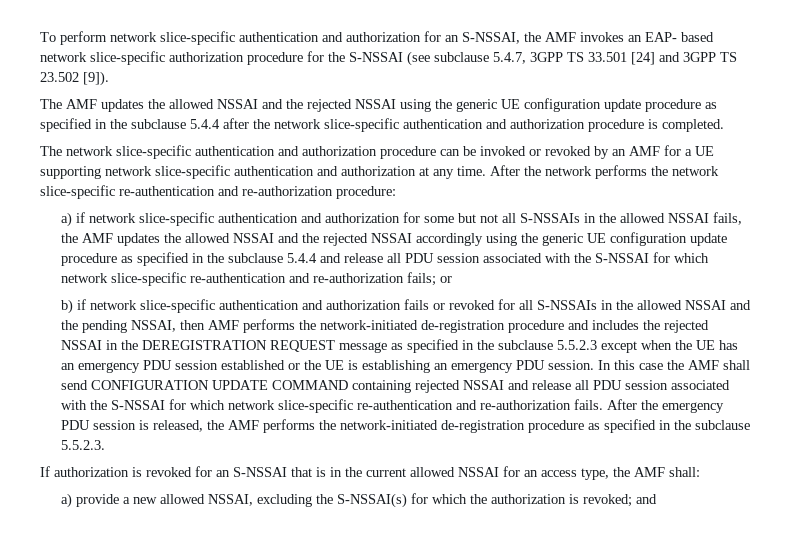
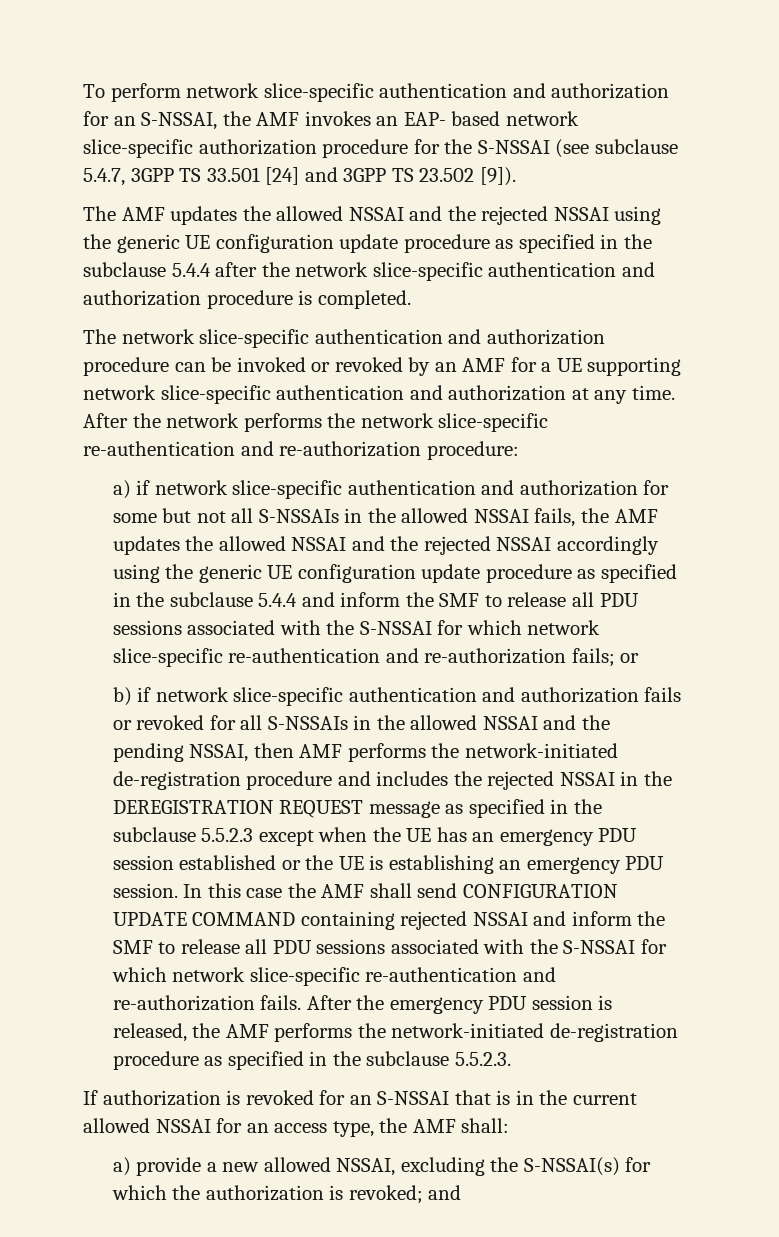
- a) if network slice-specific authentication and authorization for some but not all S-NSSAIs in the allowed NSSAI fails, the AMF updates the allowed NSSAI and the rejected NSSAI accordingly using the generic UE configuration update procedure as specified in the subclause 5.4.4 and release all PDU session associated with the S-NSSAI for which network slice-specific re-authentication and re-authorization fails; or
+ a) if network slice-specific authentication and authorization for some but not all S-NSSAIs in the allowed NSSAI fails, the AMF updates the allowed NSSAI and the rejected NSSAI accordingly using the generic UE configuration update procedure as specified in the subclause 5.4.4 and inform the SMF to release all PDU sessions associated with the S-NSSAI for which network slice-specific re-authentication and re-authorization fails; or
- In this case the AMF shall send CONFIGURATION UPDATE COMMAND containing rejected NSSAI and release all PDU session associated with the S-NSSAI for which network slice-specific re-authentication and re-authorization fails.
+ In this case the AMF shall send CONFIGURATION UPDATE COMMAND containing rejected NSSAI and inform the SMF to release all PDU sessions associated with the S-NSSAI for which network slice-specific re-authentication and re-authorization fails.

